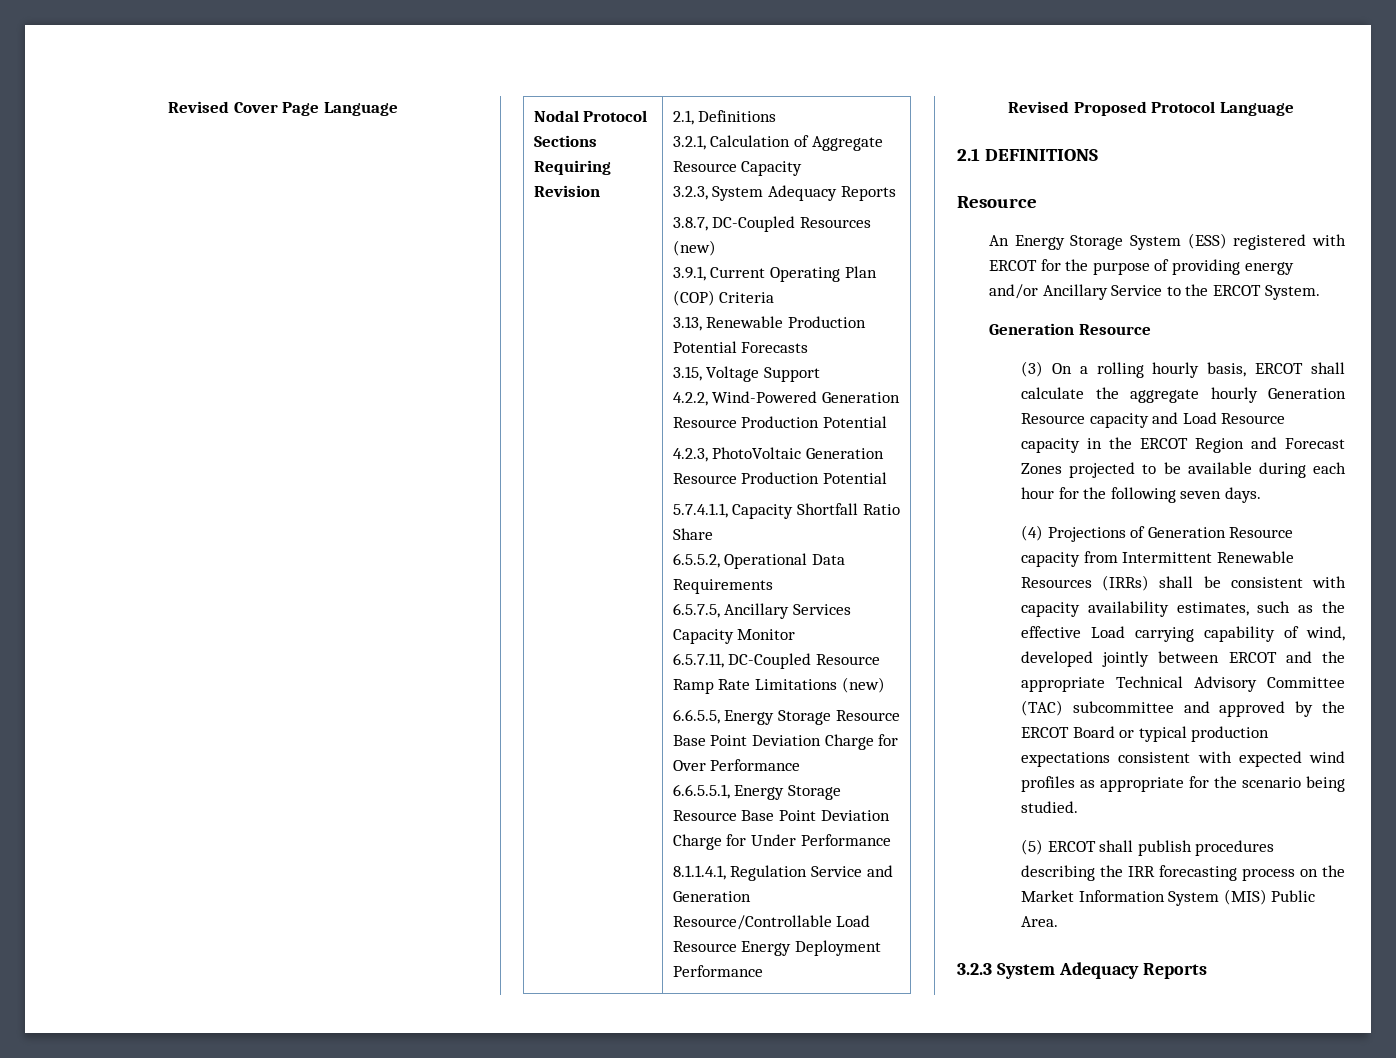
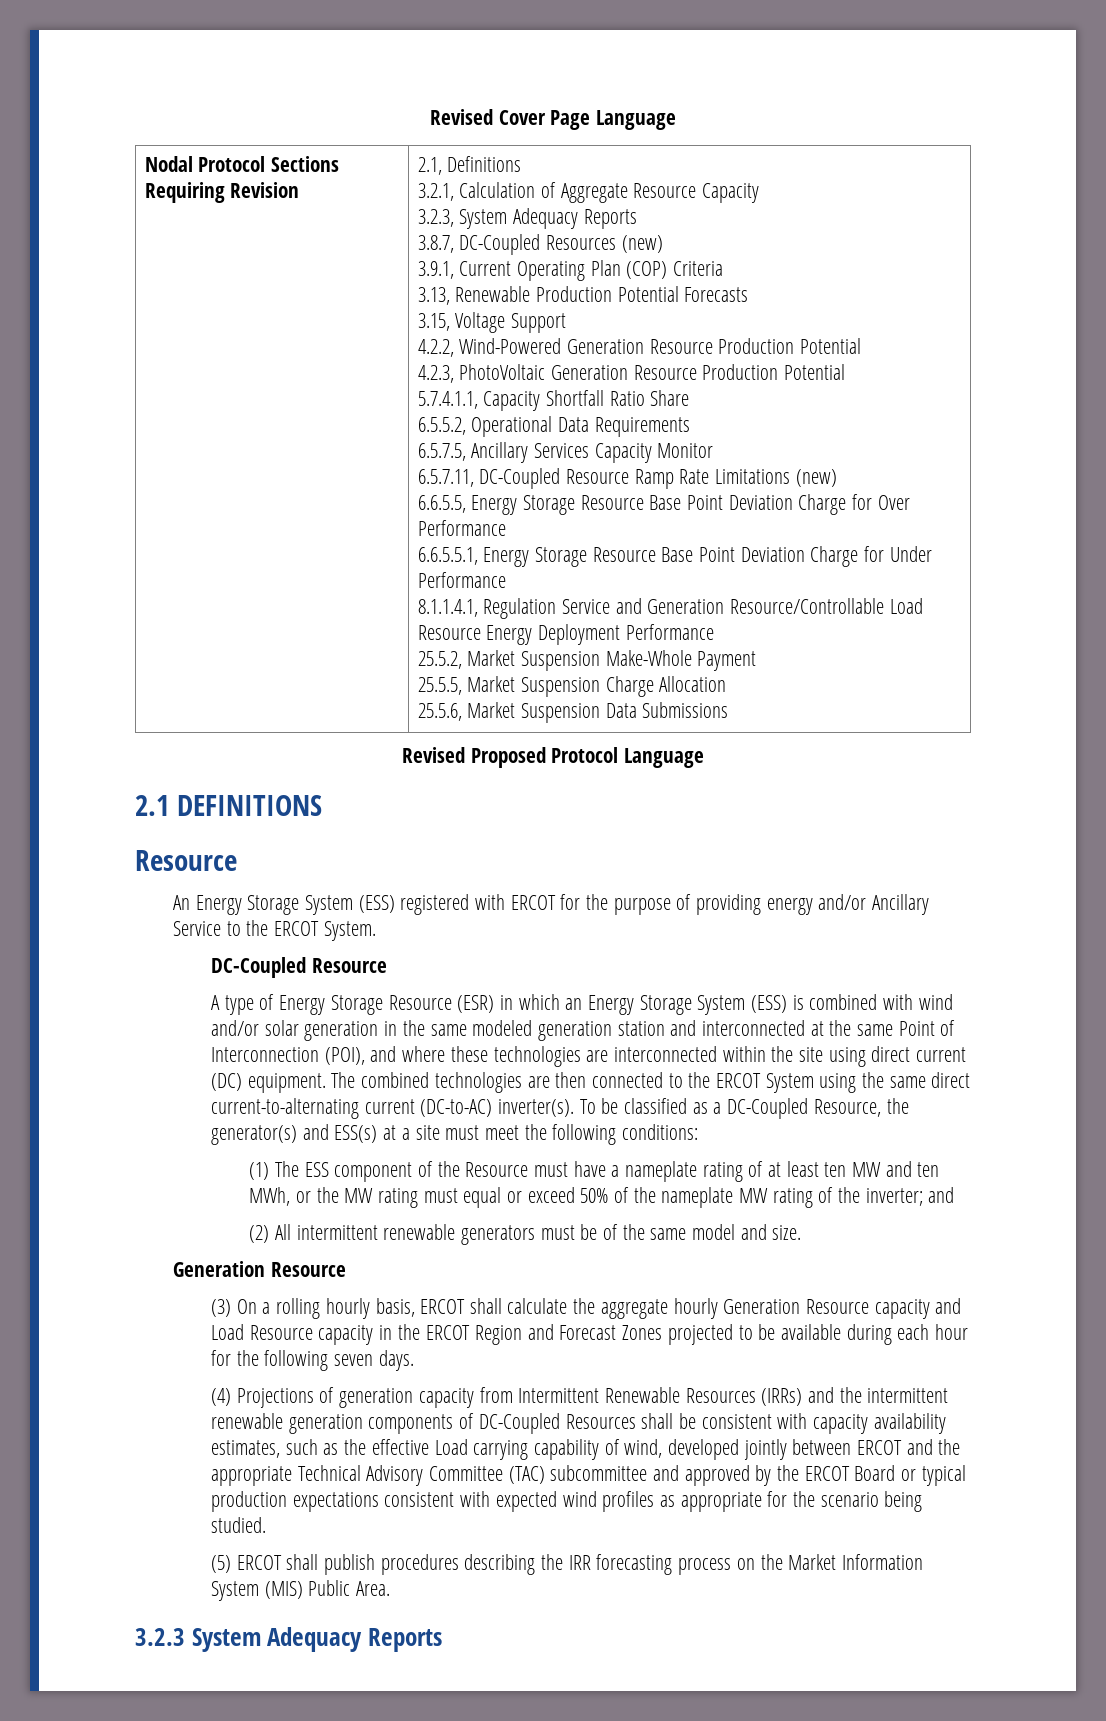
+ 25.5.2, Market Suspension Make-Whole Payment
+ 25.5.5, Market Suspension Charge Allocation
+ 25.5.6, Market Suspension Data Submissions
  An Energy Storage System (ESS) registered with ERCOT for the purpose of providing energy and/or Ancillary Service to the ERCOT System.
+ DC-Coupled Resource
+ A type of Energy Storage Resource (ESR) in which an Energy Storage System (ESS) is combined with wind and/or solar generation in the same modeled generation station and interconnected at the same Point of Interconnection (POI), and where these technologies are interconnected within the site using direct current (DC) equipment. The combined technologies are then connected to the ERCOT System using the same direct current-to-alternating current (DC-to-AC) inverter(s). To be classified as a DC-Coupled Resource, the generator(s) and ESS(s) at a site must meet the following conditions:
+ (1) The ESS component of the Resource must have a nameplate rating of at least ten MW and ten MWh, or the MW rating must equal or exceed 50% of the nameplate MW rating of the inverter; and
+ (2) All intermittent renewable generators must be of the same model and size.
- (4) Projections of Generation Resource capacity from Intermittent Renewable Resources (IRRs) shall be consistent with capacity availability estimates, such as the effective Load carrying capability of wind, developed jointly between ERCOT and the appropriate Technical Advisory Committee (TAC) subcommittee and approved by the ERCOT Board or typical production expectations consistent with expected wind profiles as appropriate for the scenario being studied.
+ (4) Projections of generation capacity from Intermittent Renewable Resources (IRRs) and the intermittent renewable generation components of DC-Coupled Resources shall be consistent with capacity availability estimates, such as the effective Load carrying capability of wind, developed jointly between ERCOT and the appropriate Technical Advisory Committee (TAC) subcommittee and approved by the ERCOT Board or typical production expectations consistent with expected wind profiles as appropriate for the scenario being studied.

